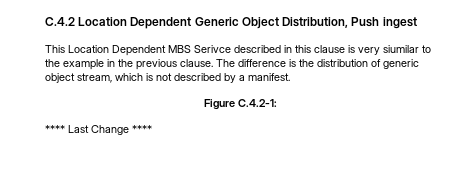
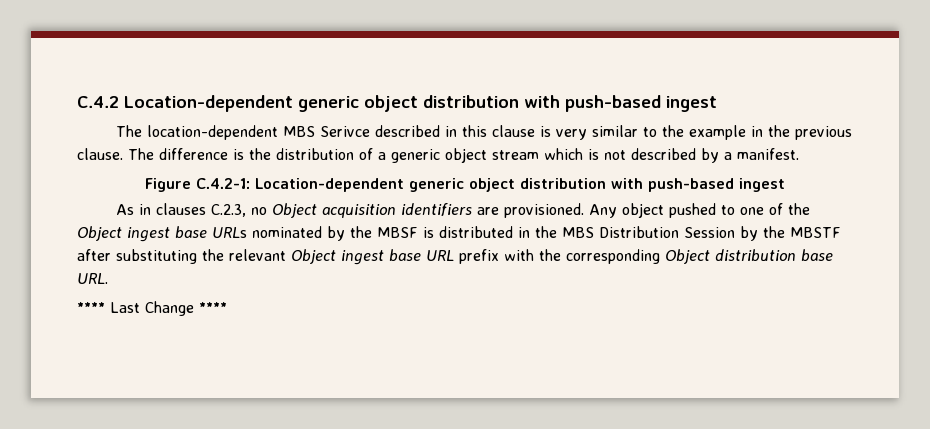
- C.4.2 Location Dependent Generic Object Distribution, Push ingest
- This Location Dependent MBS Serivce described in this clause is very siumilar to the example in the previous clause.
+ C.4.2 Location-dependent generic object distribution with push-based ingest
+ The location-dependent MBS Serivce described in this clause is very similar to the example in the previous clause.
- The difference is the distribution of generic object stream, which is not described by a manifest.
+ The difference is the distribution of a generic object stream which is not described by a manifest.
- Figure C.4.2-1:
+ Figure C.4.2-1: Location-dependent generic object distribution with push-based ingest
+ As in clauses C.2.3, no Object acquisition identifiers are provisioned. Any object pushed to one of the Object ingest base URLs nominated by the MBSF is distributed in the MBS Distribution Session by the MBSTF after substituting the relevant Object ingest base URL prefix with the corresponding Object distribution base URL.

